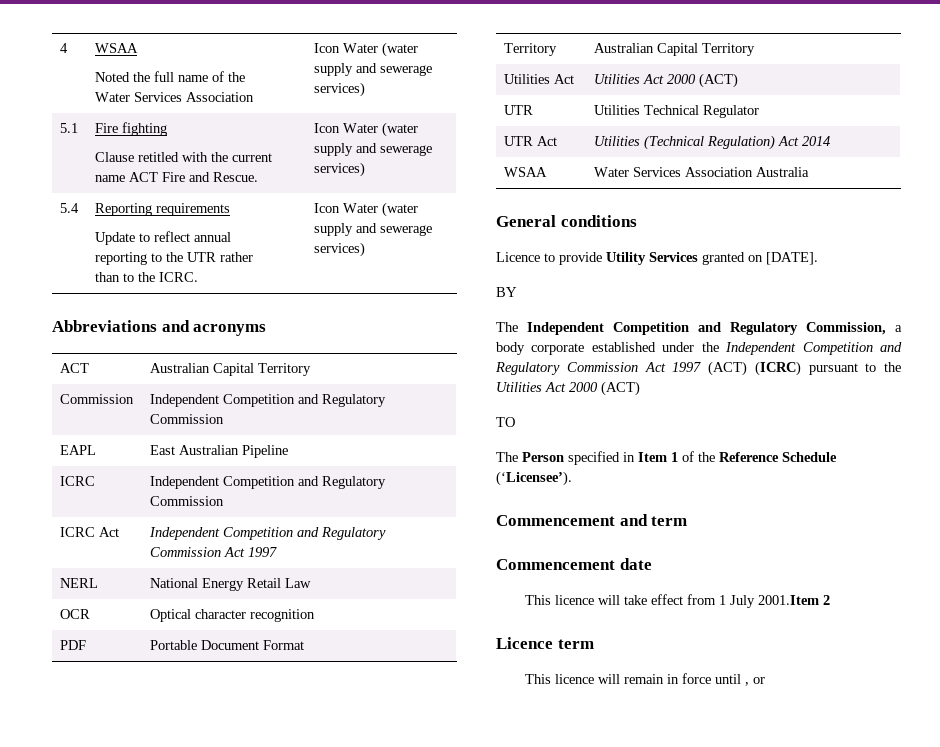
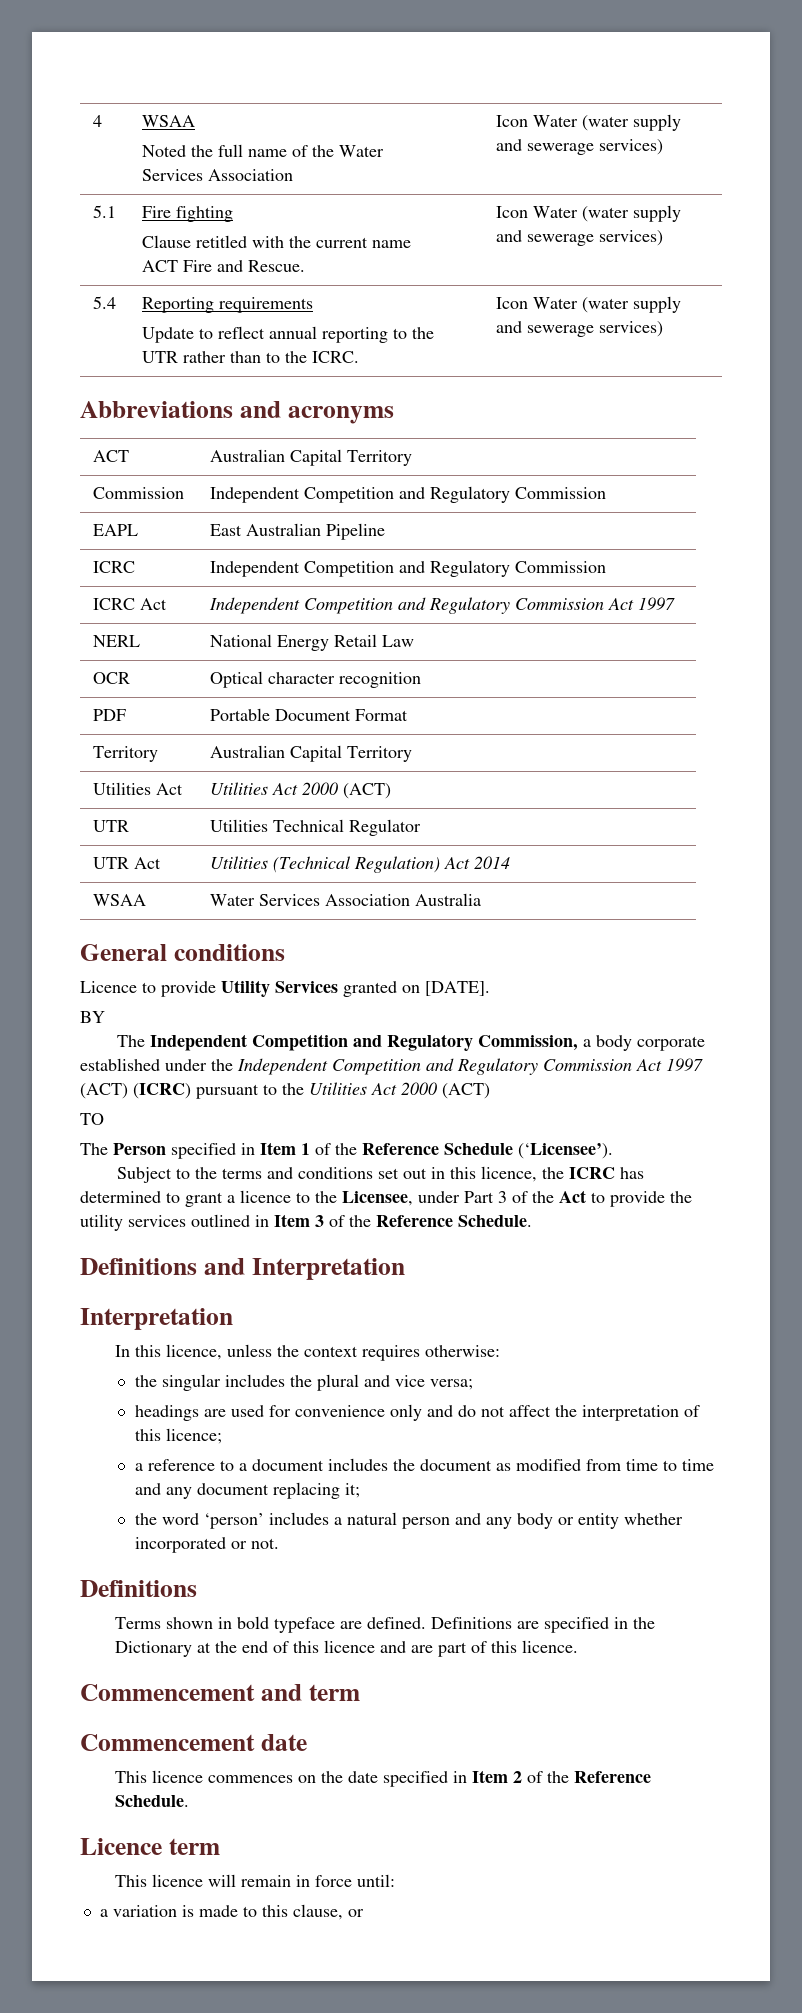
+ Subject to the terms and conditions set out in this licence, the ICRC has determined to grant a licence to the Licensee, under Part 3 of the Act to provide the utility services outlined in Item 3 of the Reference Schedule.
+ Definitions and Interpretation
+ Interpretation
+ In this licence, unless the context requires otherwise:
+ the singular includes the plural and vice versa;
+ headings are used for convenience only and do not affect the interpretation of this licence;
+ a reference to a document includes the document as modified from time to time and any document replacing it;
+ the word ‘person’ includes a natural person and any body or entity whether incorporated or not.
+ Definitions
+ Terms shown in bold typeface are defined. Definitions are specified in the Dictionary at the end of this licence and are part of this licence.
- This licence will take effect from 1 July 2001.Item 2
+ This licence commences on the date specified in Item 2 of the Reference Schedule.
- This licence will remain in force until , or
+ This licence will remain in force until:
+ a variation is made to this clause, or

